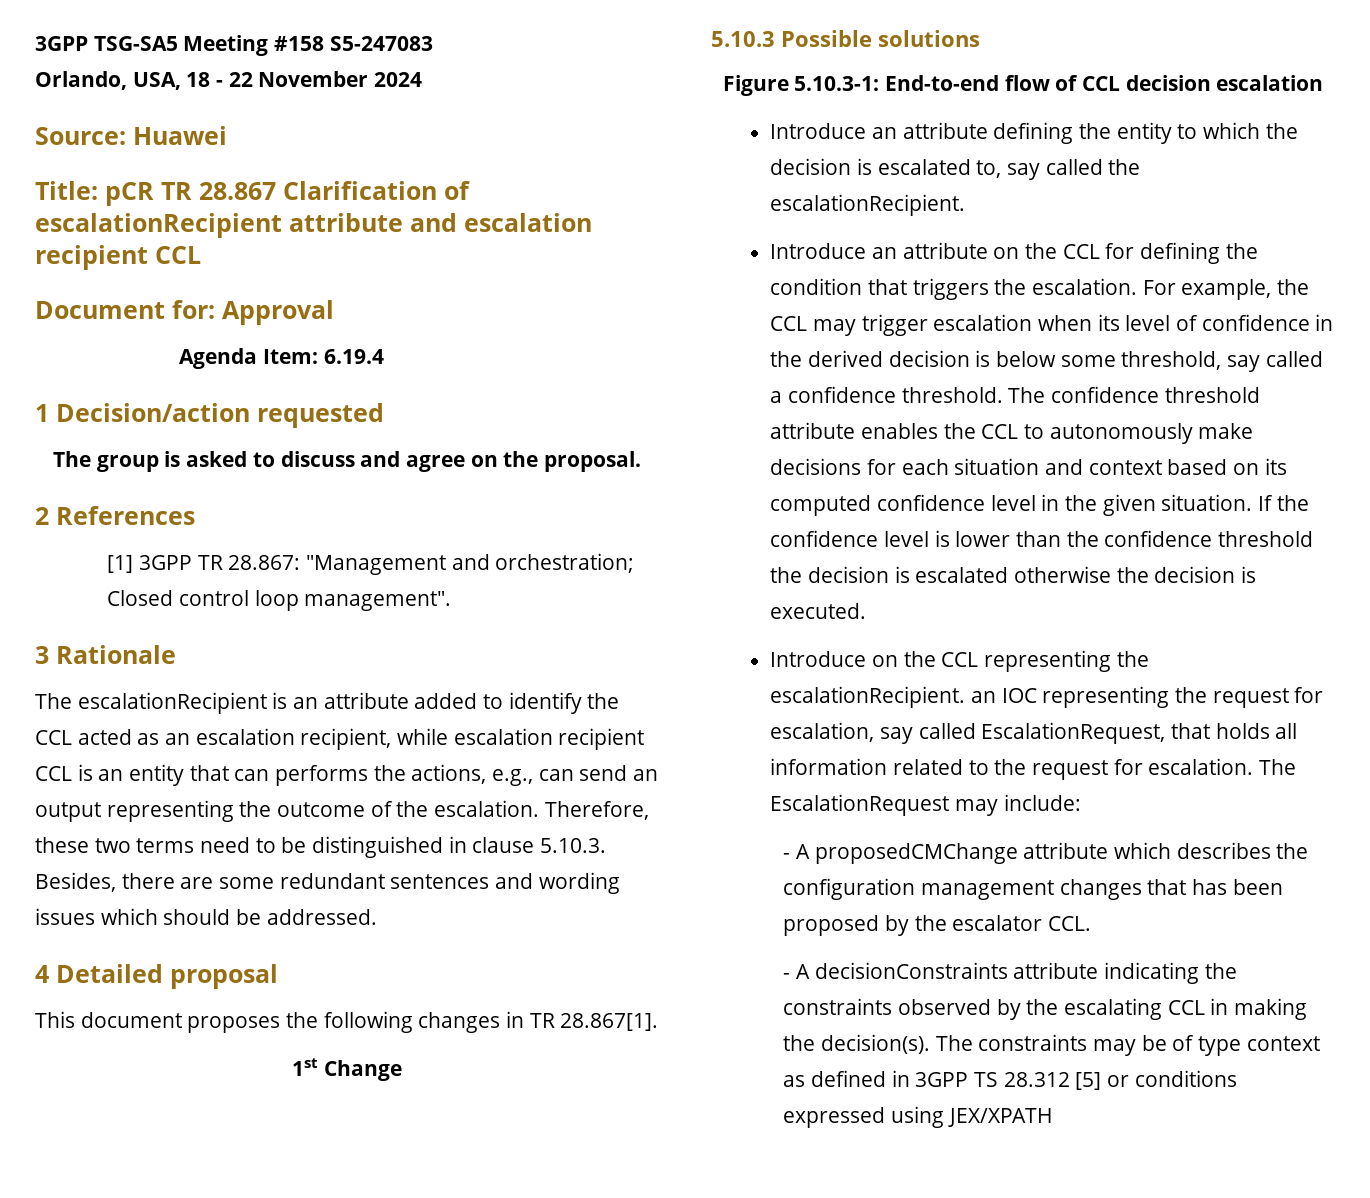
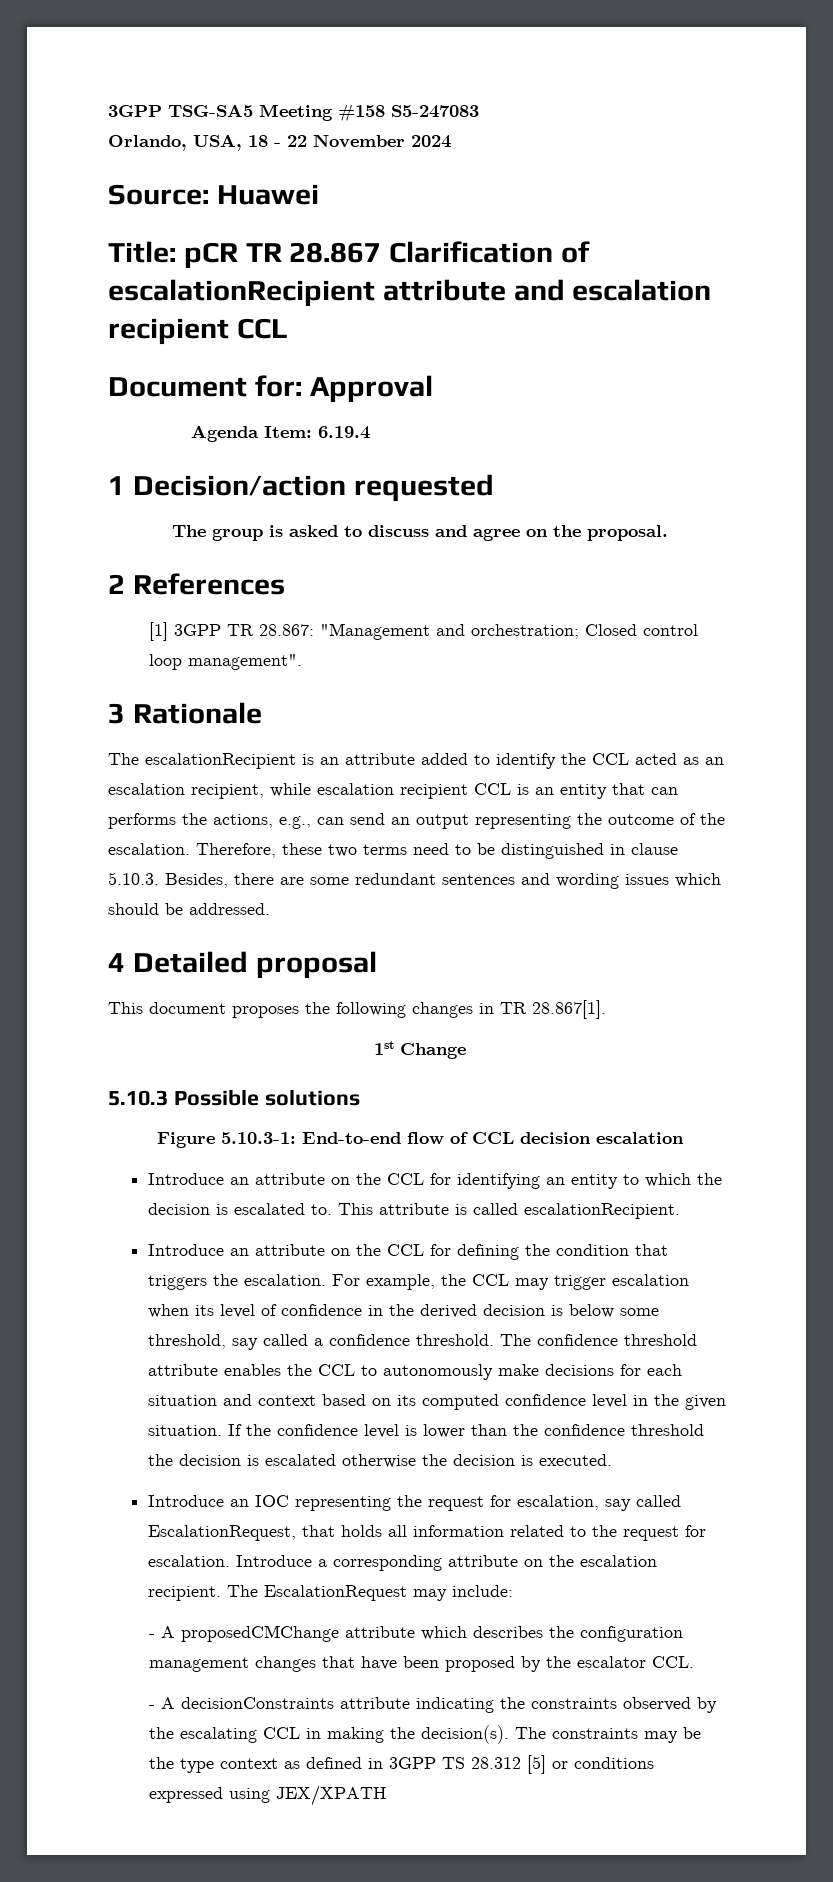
- Introduce an attribute defining the entity to which the decision is escalated to, say called the escalationRecipient.
+ Introduce an attribute on the CCL for identifying an entity to which the decision is escalated to. This attribute is called escalationRecipient.
- Introduce on the CCL representing the escalationRecipient. an IOC representing the request for escalation, say called EscalationRequest, that holds all information related to the request for escalation.
+ Introduce an IOC representing the request for escalation, say called EscalationRequest, that holds all information related to the request for escalation.
+ Introduce a corresponding attribute on the escalation recipient.
- - A proposedCMChange attribute which describes the configuration management changes that has been proposed by the escalator CCL.
+ - A proposedCMChange attribute which describes the configuration management changes that have been proposed by the escalator CCL.
- The constraints may be of type context as defined in 3GPP TS 28.312 [5] or conditions expressed using JEX/XPATH
+ The constraints may be the type context as defined in 3GPP TS 28.312 [5] or conditions expressed using JEX/XPATH

